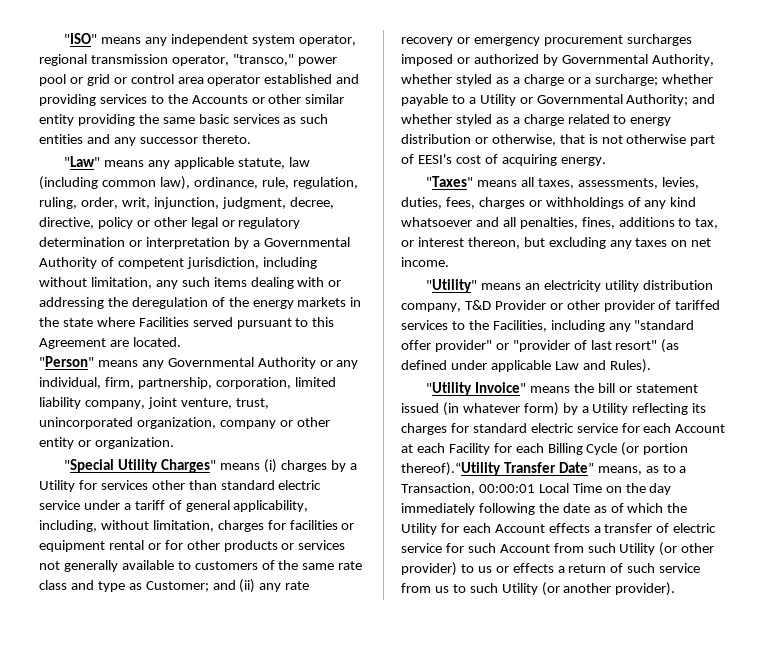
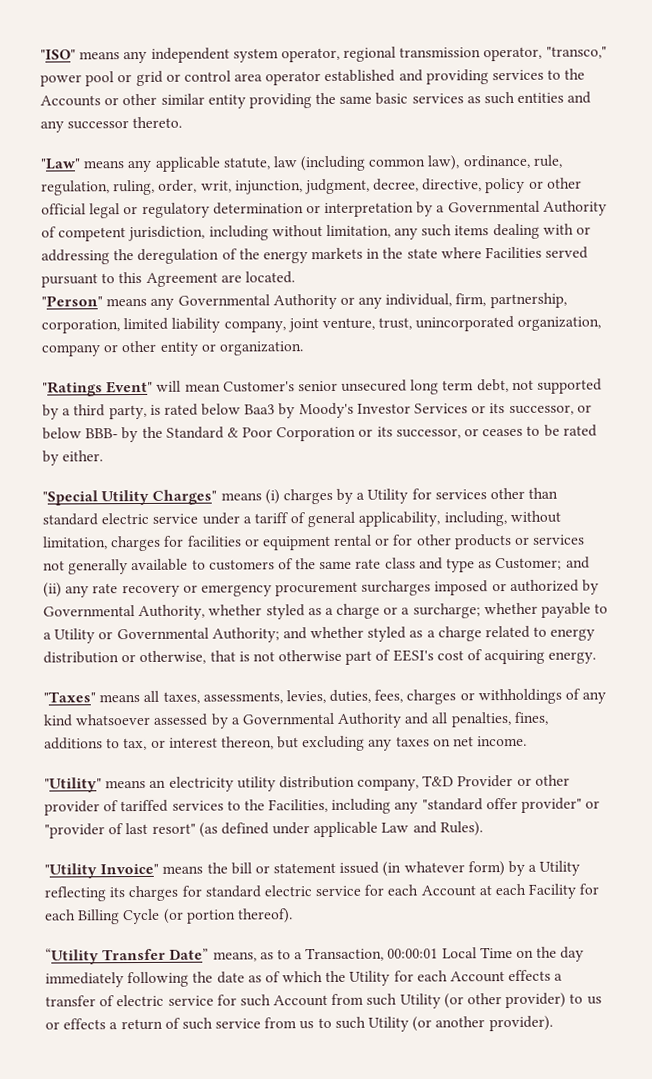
- "Law" means any applicable statute, law (including common law), ordinance, rule, regulation, ruling, order, writ, injunction, judgment, decree, directive, policy or other legal or regulatory determination or interpretation by a Governmental Authority of competent jurisdiction, including without limitation, any such items dealing with or addressing the deregulation of the energy markets in the state where Facilities served pursuant to this Agreement are located.
+ "Law" means any applicable statute, law (including common law), ordinance, rule, regulation, ruling, order, writ, injunction, judgment, decree, directive, policy or other official legal or regulatory determination or interpretation by a Governmental Authority of competent jurisdiction, including without limitation, any such items dealing with or addressing the deregulation of the energy markets in the state where Facilities served pursuant to this Agreement are located.
+ "Ratings Event" will mean Customer's senior unsecured long term debt, not supported by a third party, is rated below Baa3 by Moody's Investor Services or its successor, or below BBB- by the Standard & Poor Corporation or its successor, or ceases to be rated by either.
- "Taxes" means all taxes, assessments, levies, duties, fees, charges or withholdings of any kind whatsoever and all penalties, fines, additions to tax, or interest thereon, but excluding any taxes on net income.
+ "Taxes" means all taxes, assessments, levies, duties, fees, charges or withholdings of any kind whatsoever assessed by a Governmental Authority and all penalties, fines, additions to tax, or interest thereon, but excluding any taxes on net income.
- "Utility Invoice" means the bill or statement issued (in whatever form) by a Utility reflecting its charges for standard electric service for each Account at each Facility for each Billing Cycle (or portion thereof).“Utility Transfer Date” means, as to a Transaction, 00:00:01 Local Time on the day immediately following the date as of which the Utility for each Account effects a transfer of electric service for such Account from such Utility (or other provider) to us or effects a return of such service from us to such Utility (or another provider).
+ "Utility Invoice" means the bill or statement issued (in whatever form) by a Utility reflecting its charges for standard electric service for each Account at each Facility for each Billing Cycle (or portion thereof).
+ “Utility Transfer Date” means, as to a Transaction, 00:00:01 Local Time on the day immediately following the date as of which the Utility for each Account effects a transfer of electric service for such Account from such Utility (or other provider) to us or effects a return of such service from us to such Utility (or another provider).

